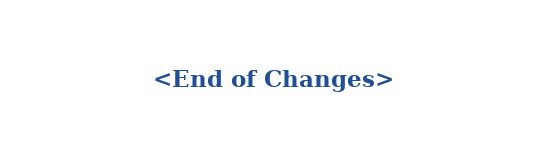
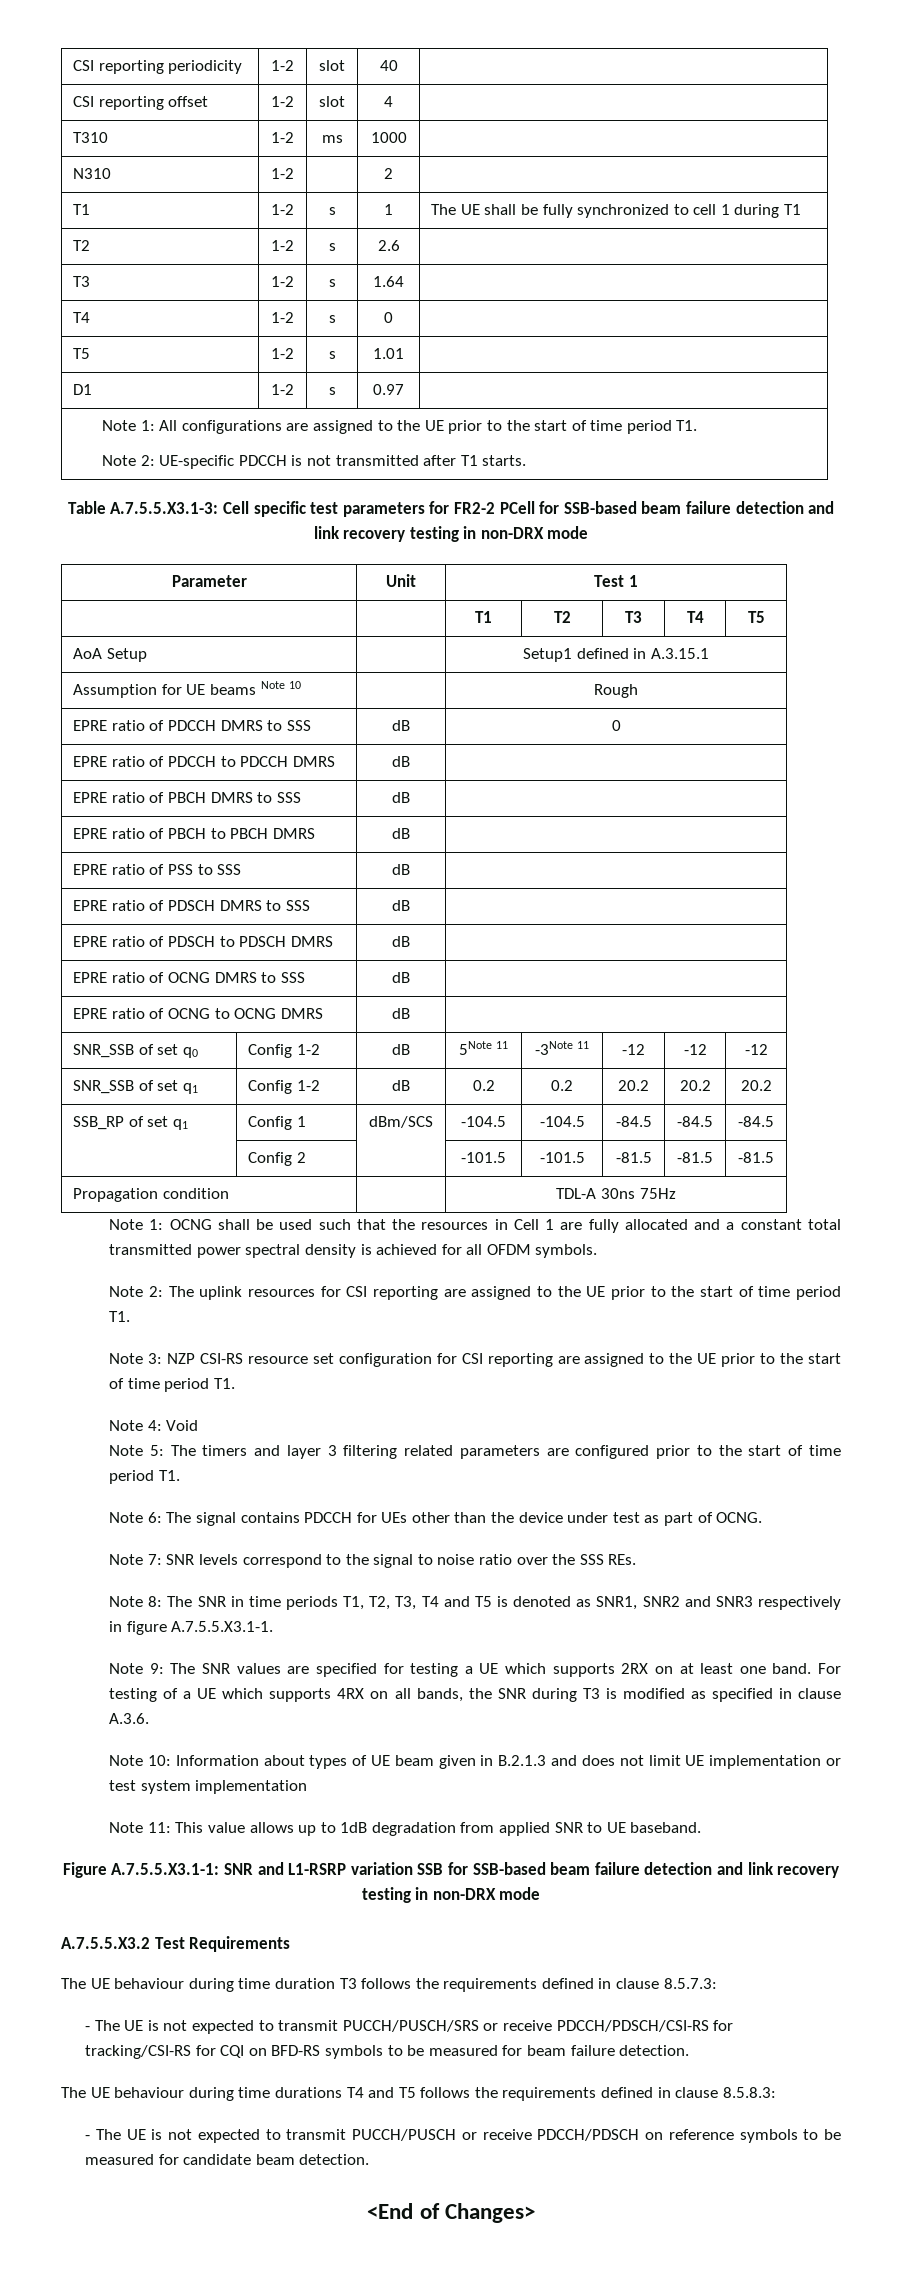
+ CSI reporting periodicity | 1-2 | slot | 40 |
+ CSI reporting offset | 1-2 | slot | 4 |
+ T310 | 1-2 | ms | 1000 |
+ N310 | 1-2 | | 2 |
+ T1 | 1-2 | s | 1 | The UE shall be fully synchronized to cell 1 during T1
+ T2 | 1-2 | s | 2.6 |
+ T3 | 1-2 | s | 1.64 |
+ T4 | 1-2 | s | 0 |
+ T5 | 1-2 | s | 1.01 |
+ D1 | 1-2 | s | 0.97 |
+ Note 1: All configurations are assigned to the UE prior to the start of time period T1.
+ Note 2: UE-specific PDCCH is not transmitted after T1 starts.
+ Table A.7.5.5.X3.1-3: Cell specific test parameters for FR2-2 PCell for SSB-based beam failure detection and link recovery testing in non-DRX mode
+ Parameter | Unit | Test 1
+ | | T1 | T2 | T3 | T4 | T5
+ AoA Setup | | Setup1 defined in A.3.15.1
+ Assumption for UE beams Note 10 | | Rough
+ EPRE ratio of PDCCH DMRS to SSS | dB | 0
+ EPRE ratio of PDCCH to PDCCH DMRS | dB |
+ EPRE ratio of PBCH DMRS to SSS | dB |
+ EPRE ratio of PBCH to PBCH DMRS | dB |
+ EPRE ratio of PSS to SSS | dB |
+ EPRE ratio of PDSCH DMRS to SSS | dB |
+ EPRE ratio of PDSCH to PDSCH DMRS | dB |
+ EPRE ratio of OCNG DMRS to SSS | dB |
+ EPRE ratio of OCNG to OCNG DMRS | dB |
+ SNR_SSB of set q0 | Config 1-2 | dB | 5Note 11 | -3Note 11 | -12 | -12 | -12
+ SNR_SSB of set q1 | Config 1-2 | dB | 0.2 | 0.2 | 20.2 | 20.2 | 20.2
+ SSB_RP of set q1 | Config 1 | dBm/SCS | -104.5 | -104.5 | -84.5 | -84.5 | -84.5
+ | Config 2 | | -101.5 | -101.5 | -81.5 | -81.5 | -81.5
+ Propagation condition | | TDL-A 30ns 75Hz
+ Note 1: OCNG shall be used such that the resources in Cell 1 are fully allocated and a constant total transmitted power spectral density is achieved for all OFDM symbols.
+ Note 2: The uplink resources for CSI reporting are assigned to the UE prior to the start of time period T1.
+ Note 3: NZP CSI-RS resource set configuration for CSI reporting are assigned to the UE prior to the start of time period T1.
+ Note 4: Void
+ Note 5: The timers and layer 3 filtering related parameters are configured prior to the start of time period T1.
+ Note 6: The signal contains PDCCH for UEs other than the device under test as part of OCNG.
+ Note 7: SNR levels correspond to the signal to noise ratio over the SSS REs.
+ Note 8: The SNR in time periods T1, T2, T3, T4 and T5 is denoted as SNR1, SNR2 and SNR3 respectively in figure A.7.5.5.X3.1-1.
+ Note 9: The SNR values are specified for testing a UE which supports 2RX on at least one band. For testing of a UE which supports 4RX on all bands, the SNR during T3 is modified as specified in clause A.3.6.
+ Note 10: Information about types of UE beam given in B.2.1.3 and does not limit UE implementation or test system implementation
+ Note 11: This value allows up to 1dB degradation from applied SNR to UE baseband.
+ Figure A.7.5.5.X3.1-1: SNR and L1-RSRP variation SSB for SSB-based beam failure detection and link recovery testing in non-DRX mode
+ A.7.5.5.X3.2 Test Requirements
+ The UE behaviour during time duration T3 follows the requirements defined in clause 8.5.7.3:
+ - The UE is not expected to transmit PUCCH/PUSCH/SRS or receive PDCCH/PDSCH/CSI-RS for tracking/CSI-RS for CQI on BFD-RS symbols to be measured for beam failure detection.
+ The UE behaviour during time durations T4 and T5 follows the requirements defined in clause 8.5.8.3:
+ - The UE is not expected to transmit PUCCH/PUSCH or receive PDCCH/PDSCH on reference symbols to be measured for candidate beam detection.

